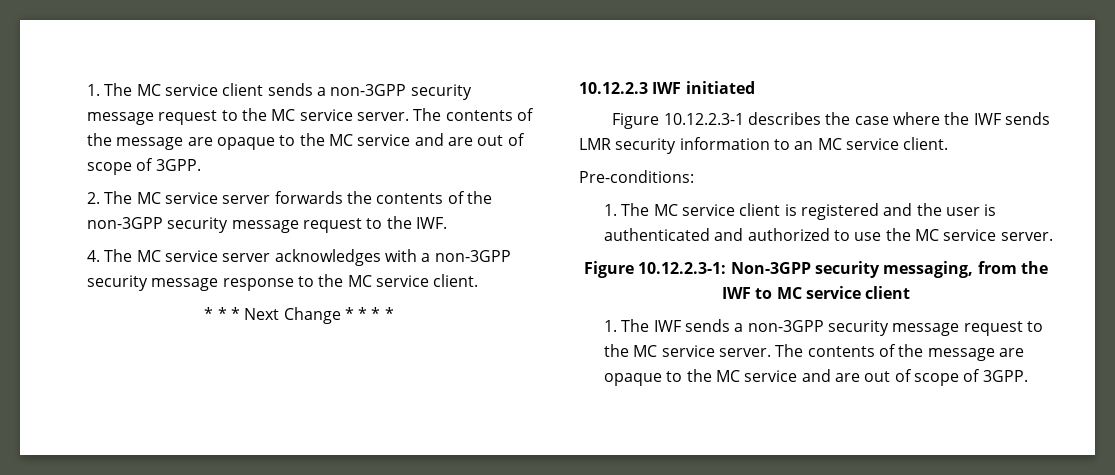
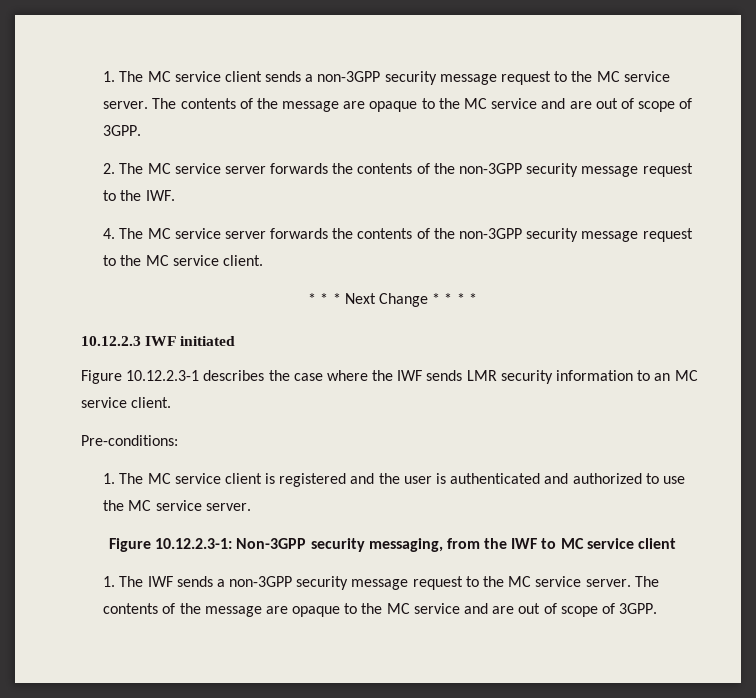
- 4. The MC service server acknowledges with a non-3GPP security message response to the MC service client.
+ 4. The MC service server forwards the contents of the non-3GPP security message request to the MC service client.

